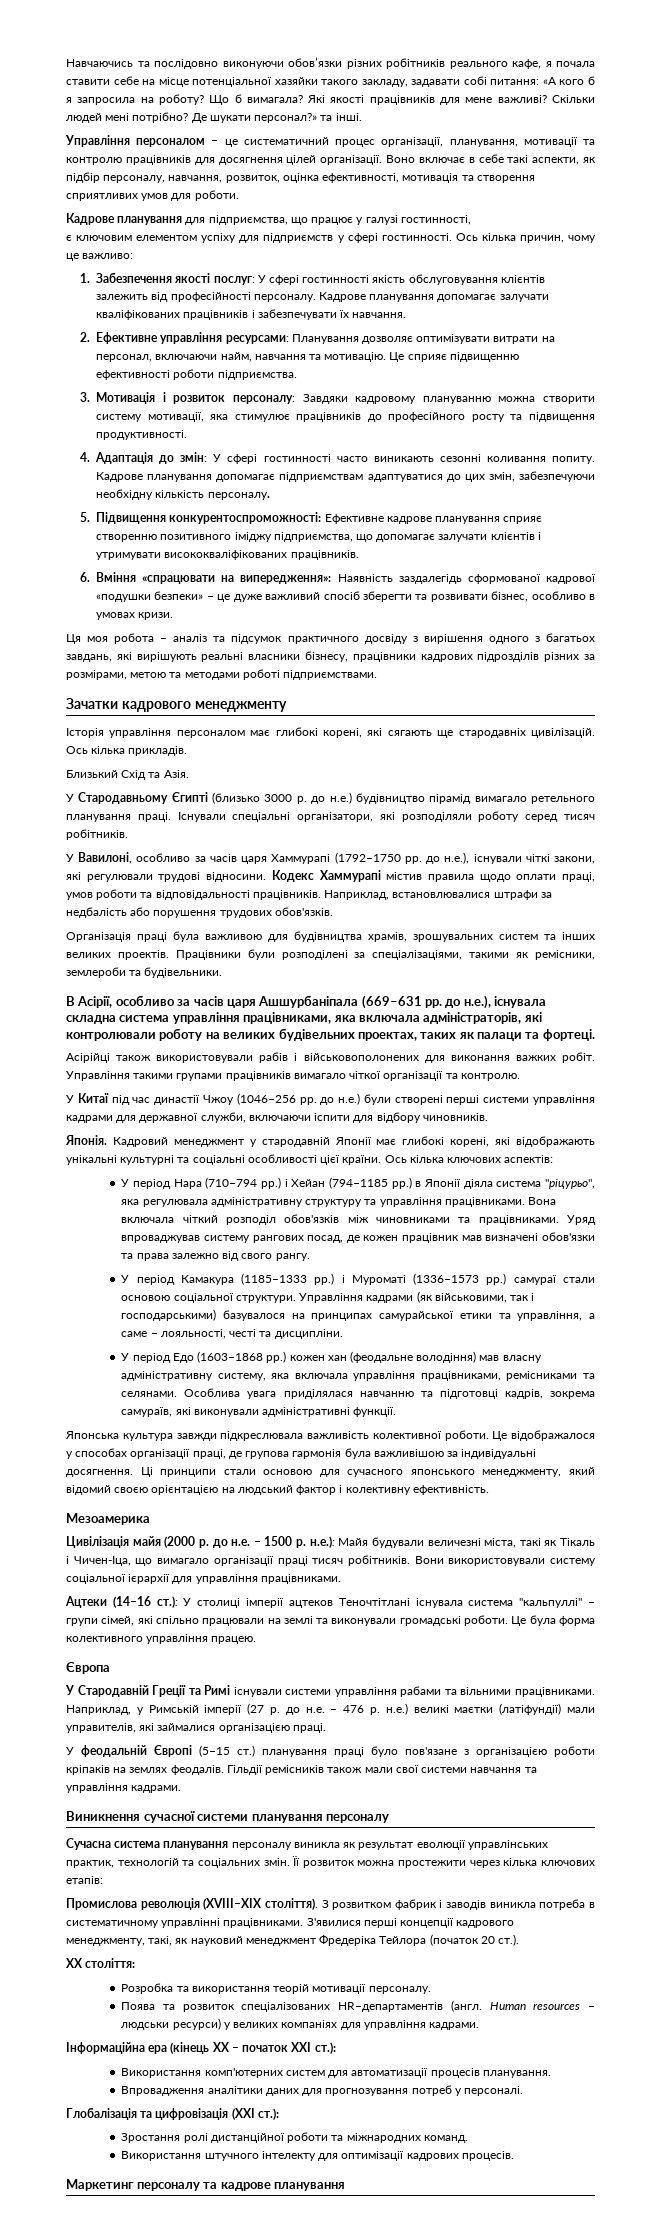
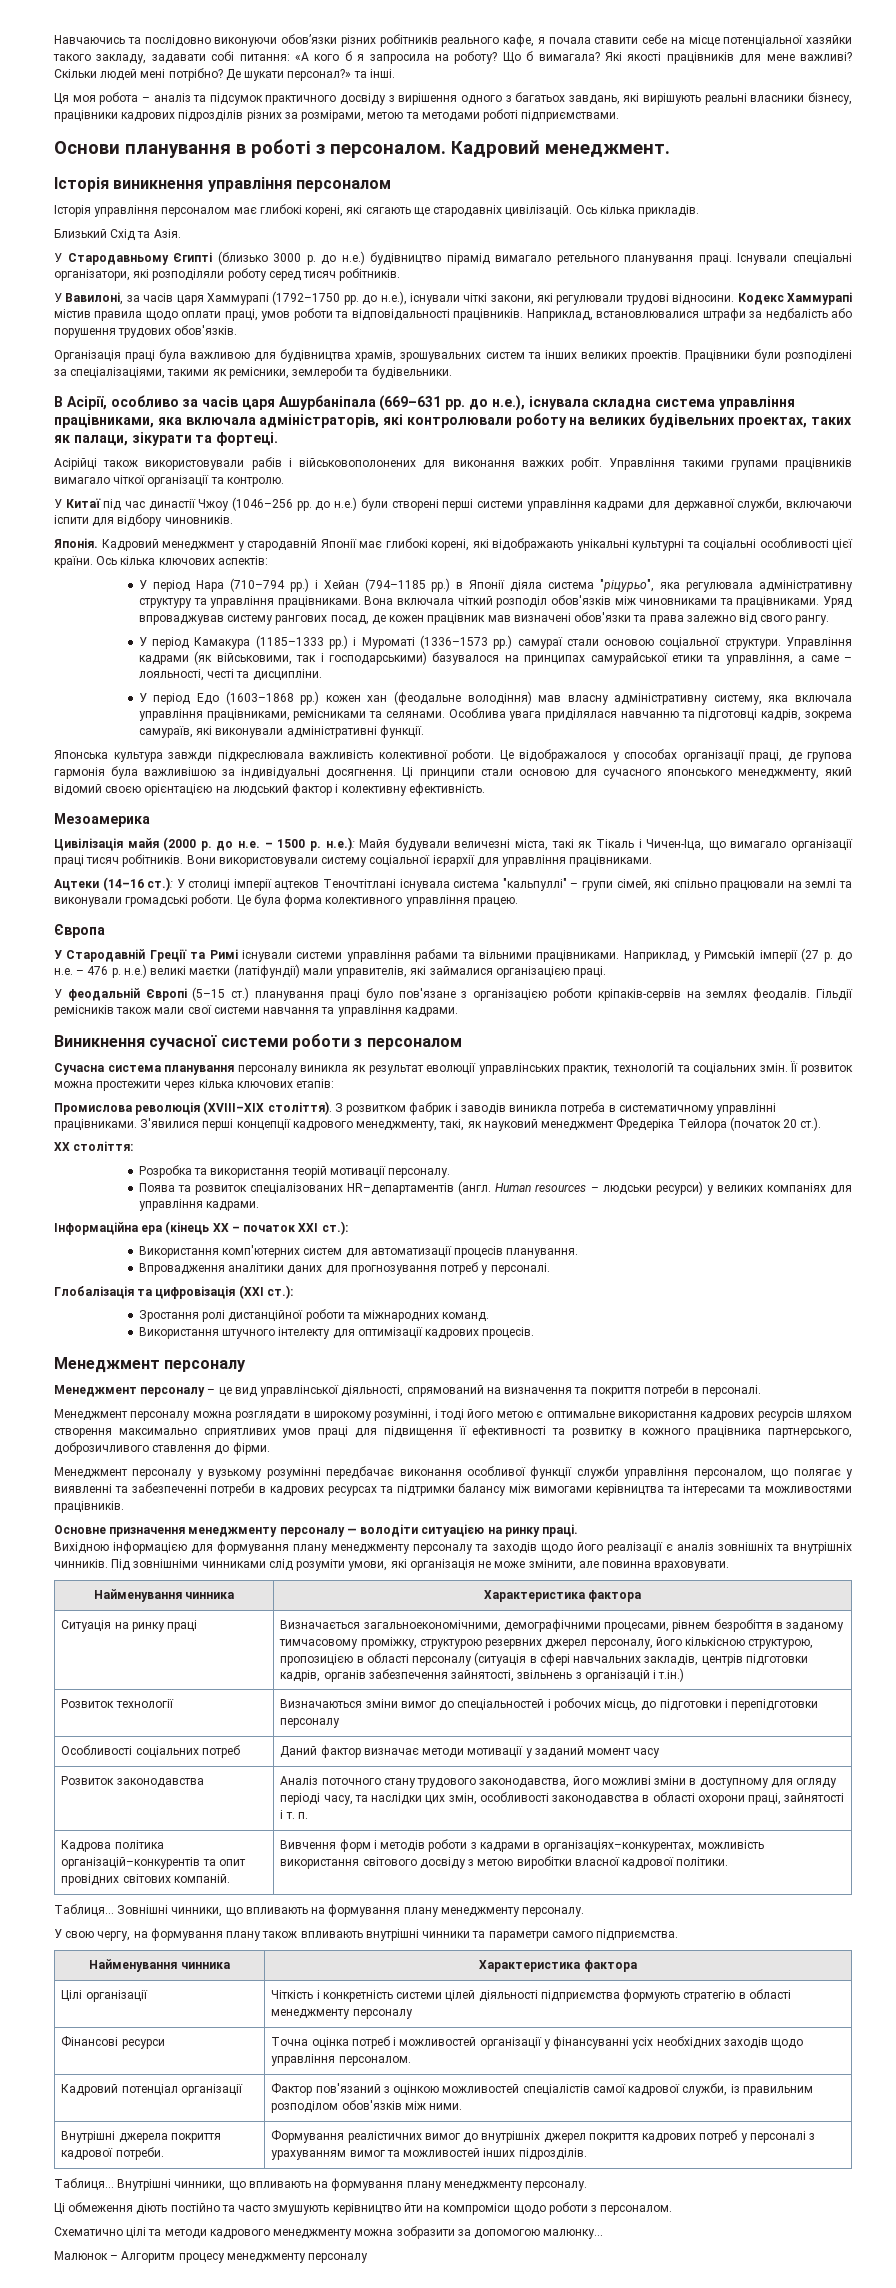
- Управління персоналом – це систематичний процес організації, планування, мотивації та контролю працівників для досягнення цілей організації. Воно включає в себе такі аспекти, як підбір персоналу, навчання, розвиток, оцінка ефективності, мотивація та створення сприятливих умов для роботи.
- Кадрове планування для підприємства, що працює у галузі гостинності,
- є ключовим елементом успіху для підприємств у сфері гостинності. Ось кілька причин, чому це важливо:
- 1. Забезпечення якості послуг: У сфері гостинності якість обслуговування клієнтів залежить від професійності персоналу. Кадрове планування допомагає залучати кваліфікованих працівників і забезпечувати їх навчання.
- 2. Ефективне управління ресурсами: Планування дозволяє оптимізувати витрати на персонал, включаючи найм, навчання та мотивацію. Це сприяє підвищенню ефективності роботи підприємства.
- 3. Мотивація і розвиток персоналу: Завдяки кадровому плануванню можна створити систему мотивації, яка стимулює працівників до професійного росту та підвищення продуктивності.
- 4. Адаптація до змін: У сфері гостинності часто виникають сезонні коливання попиту. Кадрове планування допомагає підприємствам адаптуватися до цих змін, забезпечуючи необхідну кількість персоналу.
- 5. Підвищення конкурентоспроможності: Ефективне кадрове планування сприяє створенню позитивного іміджу підприємства, що допомагає залучати клієнтів і утримувати висококваліфікованих працівників.
- 6. Вміння «спрацювати на випередження»: Наявність заздалегідь сформованої кадрової «подушки безпеки» – це дуже важливий спосіб зберегти та розвивати бізнес, особливо в умовах кризи.
- Зачатки кадрового менеджменту
+ Основи планування в роботі з персоналом. Кадровий менеджмент.
+ Історія виникнення управління персоналом
- У Вавилоні, особливо за часів царя Хаммурапі (1792–1750 рр. до н.е.), існували чіткі закони, які регулювали трудові відносини.
+ У Вавилоні, за часів царя Хаммурапі (1792–1750 рр. до н.е.), існували чіткі закони, які регулювали трудові відносини.
- В Асірії, особливо за часів царя Ашшурбаніпала (669–631 рр. до н.е.), існувала складна система управління працівниками, яка включала адміністраторів, які контролювали роботу на великих будівельних проектах, таких як палаци та фортеці.
+ В Асірії, особливо за часів царя Ашурбаніпала (669–631 рр. до н.е.), існувала складна система управління працівниками, яка включала адміністраторів, які контролювали роботу на великих будівельних проектах, таких як палаци, зікурати та фортеці.
- У феодальній Європі (5–15 ст.) планування праці було пов'язане з організацією роботи кріпаків на землях феодалів.
+ У феодальній Європі (5–15 ст.) планування праці було пов'язане з організацією роботи кріпаків-сервів на землях феодалів.
- Виникнення сучасної системи планування персоналу
+ Виникнення сучасної системи роботи з персоналом
  Використання штучного інтелекту для оптимізації кадрових процесів.
- Маркетинг персоналу та кадрове планування
+ Менеджмент персоналу
+ Менеджмент персоналу – це вид управлінської діяльності, спрямований на визначення та покриття потреби в персоналі.
+ Менеджмент персоналу можна розглядати в широкому розумінні, і тоді його метою є оптимальне використання кадрових ресурсів шляхом створення максимально сприятливих умов праці для підвищення її ефективності та розвитку в кожного працівника партнерського, доброзичливого ставлення до фірми.
+ Менеджмент персоналу у вузькому розумінні передбачає виконання особливої функції служби управління персоналом, що полягає у виявленні та забезпеченні потреби в кадрових ресурсах та підтримки балансу між вимогами керівництва та інтересами та можливостями працівників.
+ Основне призначення менеджменту персоналу — володіти ситуацією на ринку праці.
+ Вихідною інформацією для формування плану менеджменту персоналу та заходів щодо його реалізації є аналіз зовнішніх та внутрішніх чинників. Під зовнішніми чинниками слід розуміти умови, які організація не може змінити, але повинна враховувати.
+ Найменування чинника | Характеристика фактора
+ Ситуація на ринку праці | Визначається загальноекономічними, демографічними процесами, рівнем безробіття в заданому тимчасовому проміжку, структурою резервних джерел персоналу, його кількісною структурою, пропозицією в області персоналу (ситуація в сфері навчальних закладів, центрів підготовки кадрів, органів забезпечення зайнятості, звільнень з організацій і т.ін.)
+ Розвиток технології | Визначаються зміни вимог до спеціальностей і робочих місць, до підготовки і перепідготовки персоналу
+ Особливості соціальних потреб | Даний фактор визначає методи мотивації у заданий момент часу
+ Розвиток законодавства | Аналіз поточного стану трудового законодавства, його можливі зміни в доступному для огляду періоді часу, та наслідки цих змін, особливості законодавства в області охорони праці, зайнятості і т. п.
+ Кадрова політика організацій–конкурентів та опит провідних світових компаній. | Вивчення форм і методів роботи з кадрами в організаціях–конкурентах, можливість використання світового досвіду з метою виробітки власної кадрової політики.
+ Таблиця… Зовнішні чинники, що впливають на формування плану менеджменту персоналу.
+ У свою чергу, на формування плану також впливають внутрішні чинники та параметри самого підприємства.
+ Найменування чинника | Характеристика фактора
+ Цілі організації | Чіткість і конкретність системи цілей діяльності підприємства формують стратегію в області менеджменту персоналу
+ Фінансові ресурси | Точна оцінка потреб і можливостей організації у фінансуванні усіх необхідних заходів щодо управління персоналом.
+ Кадровий потенціал організації | Фактор пов'язаний з оцінкою можливостей спеціалістів самої кадрової служби, із правильним розподілом обов'язків між ними.
+ Внутрішні джерела покриття кадрової потреби. | Формування реалістичних вимог до внутрішніх джерел покриття кадрових потреб у персоналі з урахуванням вимог та можливостей інших підрозділів.
+ Таблиця… Внутрішні чинники, що впливають на формування плану менеджменту персоналу.
+ Ці обмеження діють постійно та часто змушують керівництво йти на компроміси щодо роботи з персоналом.
+ Схематично цілі та методи кадрового менеджменту можна зобразити за допомогою малюнку…
+ Малюнок – Алгоритм процесу менеджменту персоналу

